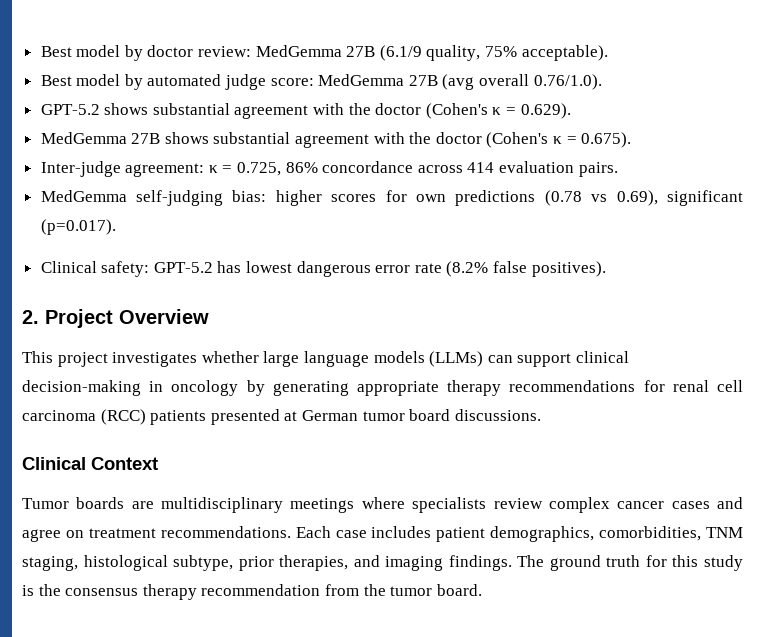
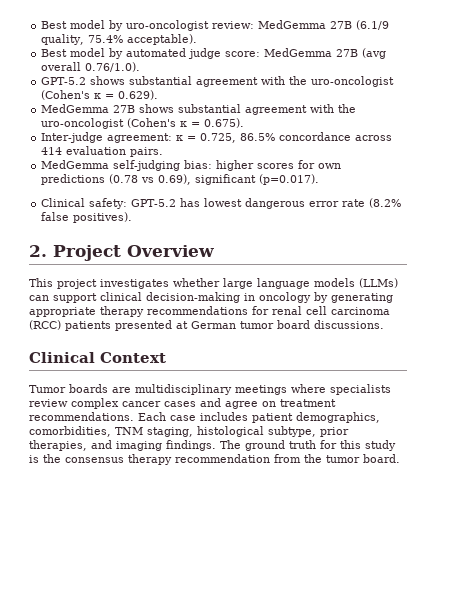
- Best model by doctor review: MedGemma 27B (6.1/9 quality, 75% acceptable).
+ Best model by uro-oncologist review: MedGemma 27B (6.1/9 quality, 75.4% acceptable).
- GPT-5.2 shows substantial agreement with the doctor (Cohen's κ = 0.629).
+ GPT-5.2 shows substantial agreement with the uro-oncologist (Cohen's κ = 0.629).
- MedGemma 27B shows substantial agreement with the doctor (Cohen's κ = 0.675).
+ MedGemma 27B shows substantial agreement with the uro-oncologist (Cohen's κ = 0.675).
- Inter-judge agreement: κ = 0.725, 86% concordance across 414 evaluation pairs.
+ Inter-judge agreement: κ = 0.725, 86.5% concordance across 414 evaluation pairs.

